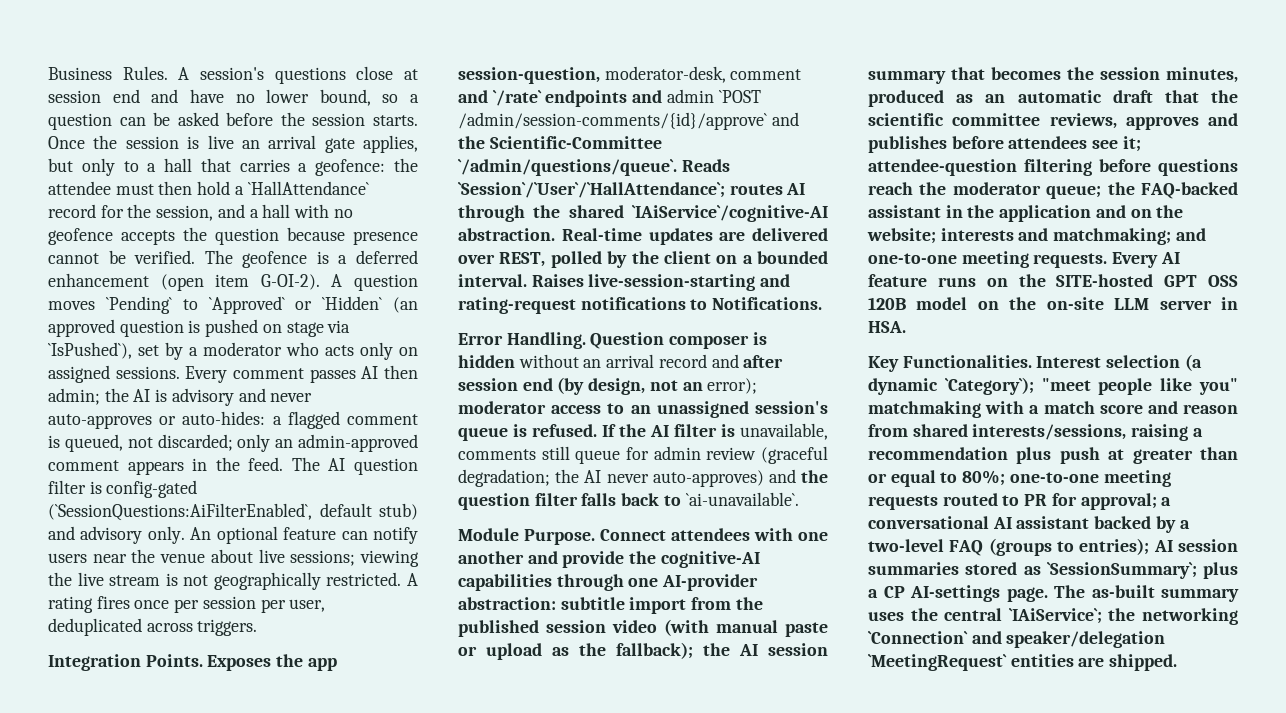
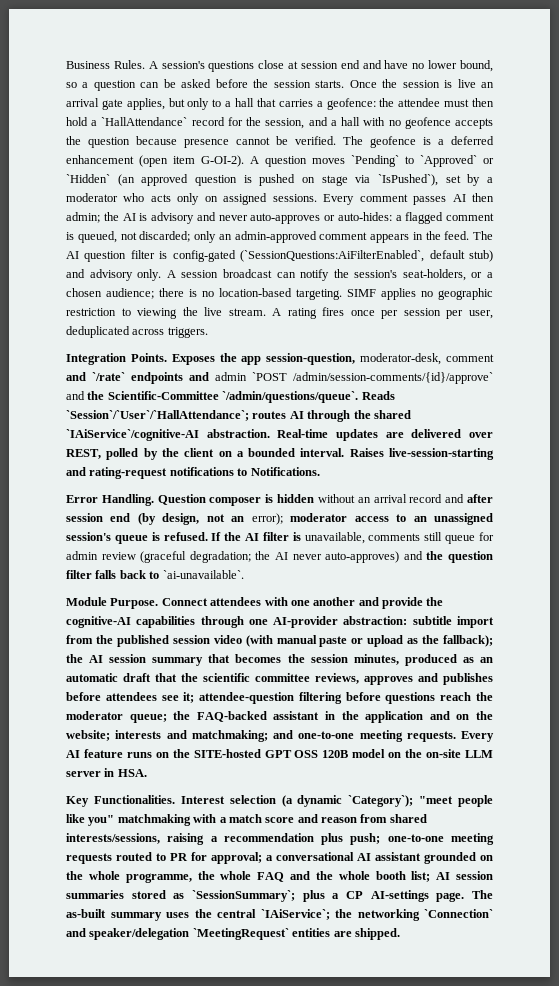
- An optional feature can notify users near the venue about live sessions; viewing the live stream is not geographically restricted.
+ A session broadcast can notify the session's seat-holders, or a chosen audience; there is no location-based targeting. SIMF applies no geographic restriction to viewing the live stream.
- Interest selection (a dynamic `Category`); "meet people like you" matchmaking with a match score and reason from shared interests/sessions, raising a recommendation plus push at greater than or equal to 80%; one-to-one meeting requests routed to PR for approval; a conversational AI assistant backed by a two-level FAQ (groups to entries); AI session summaries stored as `SessionSummary`; plus a CP AI-settings page.
+ Interest selection (a dynamic `Category`); "meet people like you" matchmaking with a match score and reason from shared interests/sessions, raising a recommendation plus push; one-to-one meeting requests routed to PR for approval; a conversational AI assistant grounded on the whole programme, the whole FAQ and the whole booth list; AI session summaries stored as `SessionSummary`; plus a CP AI-settings page.

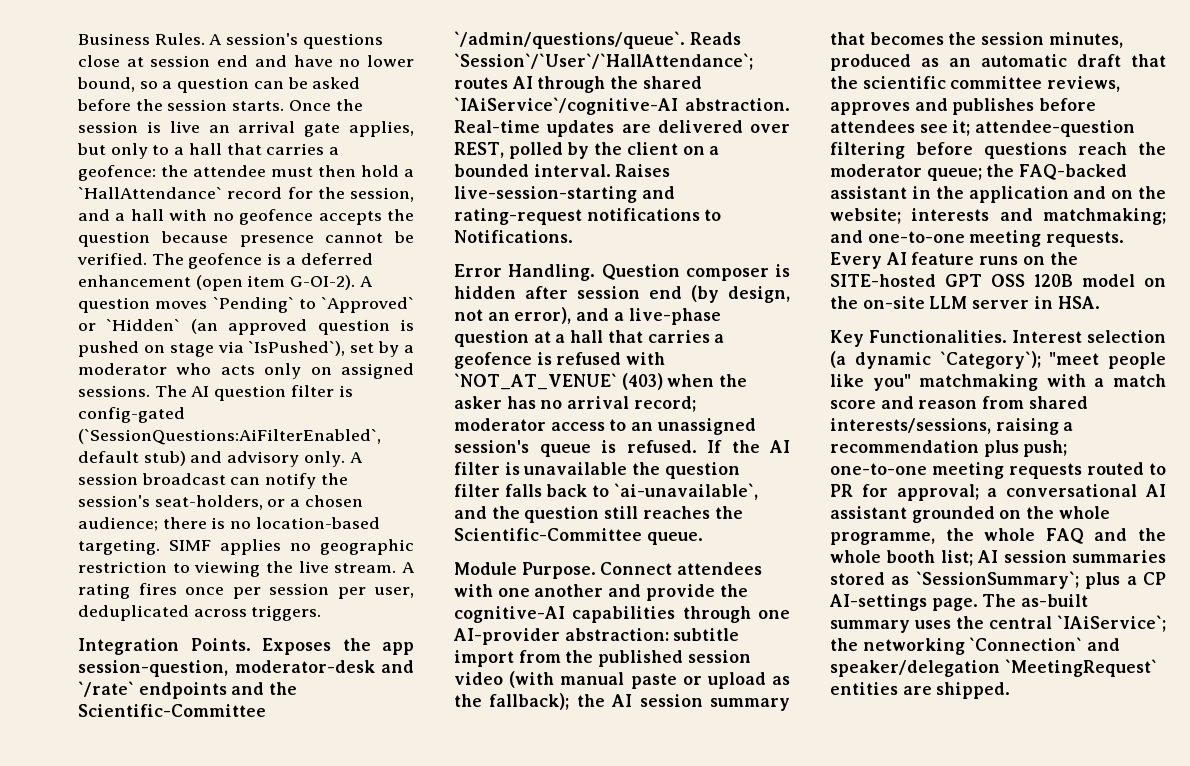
- Every comment passes AI then admin; the AI is advisory and never auto-approves or auto-hides: a flagged comment is queued, not discarded; only an admin-approved comment appears in the feed.
- Exposes the app session-question, moderator-desk, comment and `/rate` endpoints and admin `POST /admin/session-comments/{id}/approve` and the Scientific-Committee `/admin/questions/queue`.
+ Exposes the app session-question, moderator-desk and `/rate` endpoints and the Scientific-Committee `/admin/questions/queue`.
- Question composer is hidden without an arrival record and after session end (by design, not an error); moderator access to an unassigned session's queue is refused.
+ Question composer is hidden after session end (by design, not an error), and a live-phase question at a hall that carries a geofence is refused with `NOT_AT_VENUE` (403) when the asker has no arrival record; moderator access to an unassigned session's queue is refused.
- If the AI filter is unavailable, comments still queue for admin review (graceful degradation; the AI never auto-approves) and the question filter falls back to `ai-unavailable`.
+ If the AI filter is unavailable the question filter falls back to `ai-unavailable`, and the question still reaches the Scientific-Committee queue.

